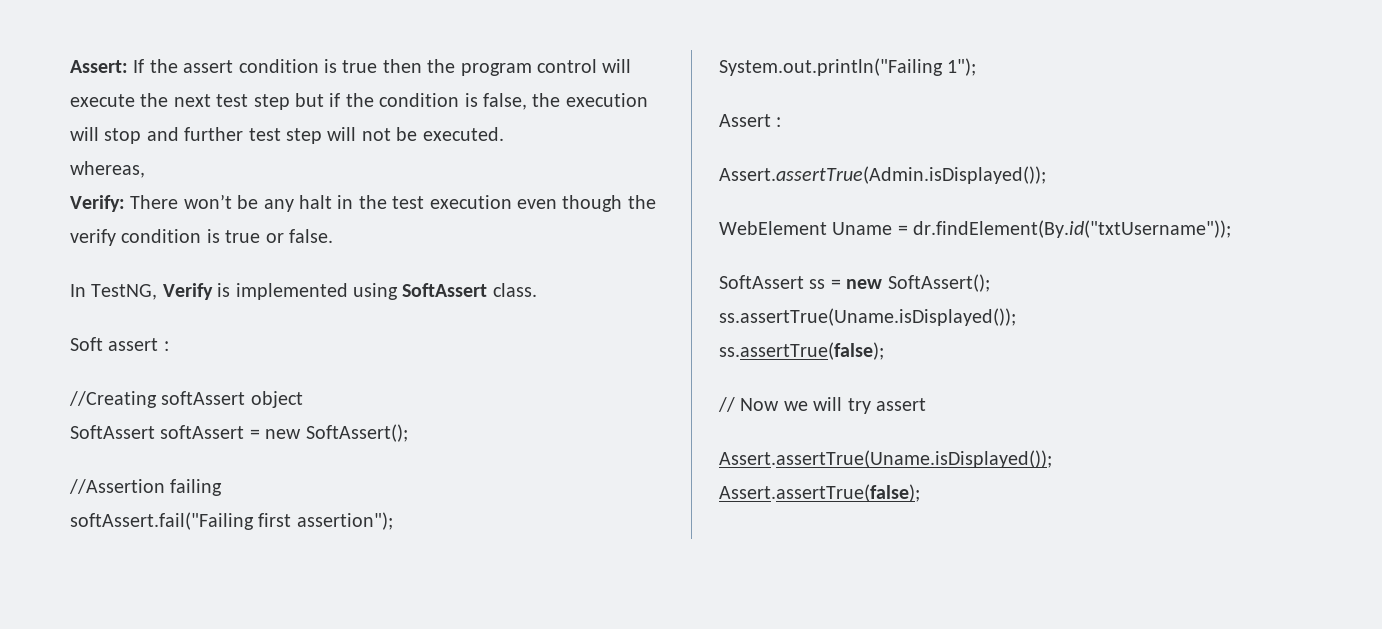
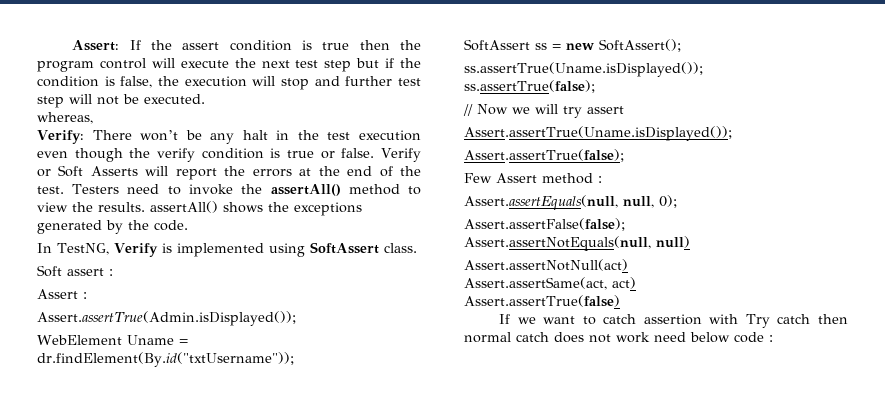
+ Verify or Soft Asserts will report the errors at the end of the test. Testers need to invoke the assertAll() method to view the results. assertAll() shows the exceptions generated by the code.
- //Creating softAssert object
- SoftAssert softAssert = new SoftAssert();
- //Assertion failing
- softAssert.fail("Failing first assertion");
- System.out.println("Failing 1");
+ Few Assert method :
+ Assert.assertEquals(null, null, 0);
+ Assert.assertFalse(false);
+ Assert.assertNotEquals(null, null)
+ Assert.assertNotNull(act)
+ Assert.assertSame(act, act)
+ Assert.assertTrue(false)
+ If we want to catch assertion with Try catch then normal catch does not work need below code :

